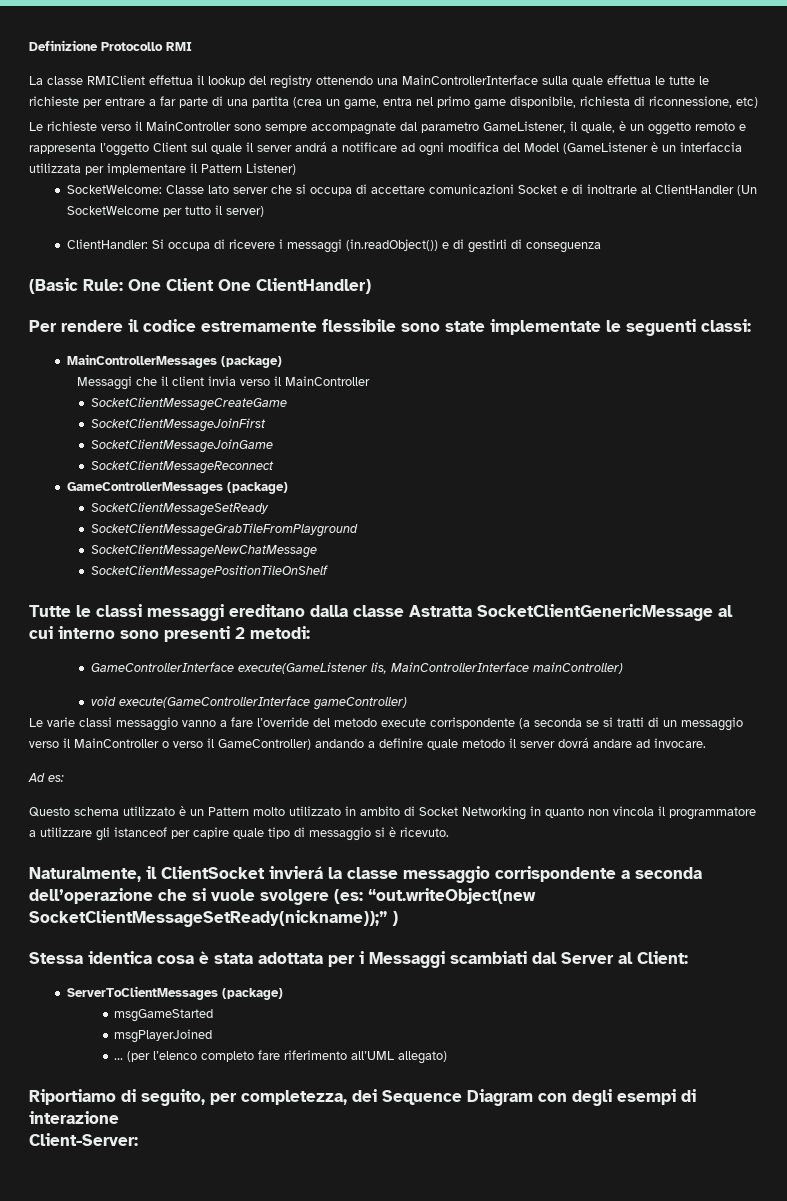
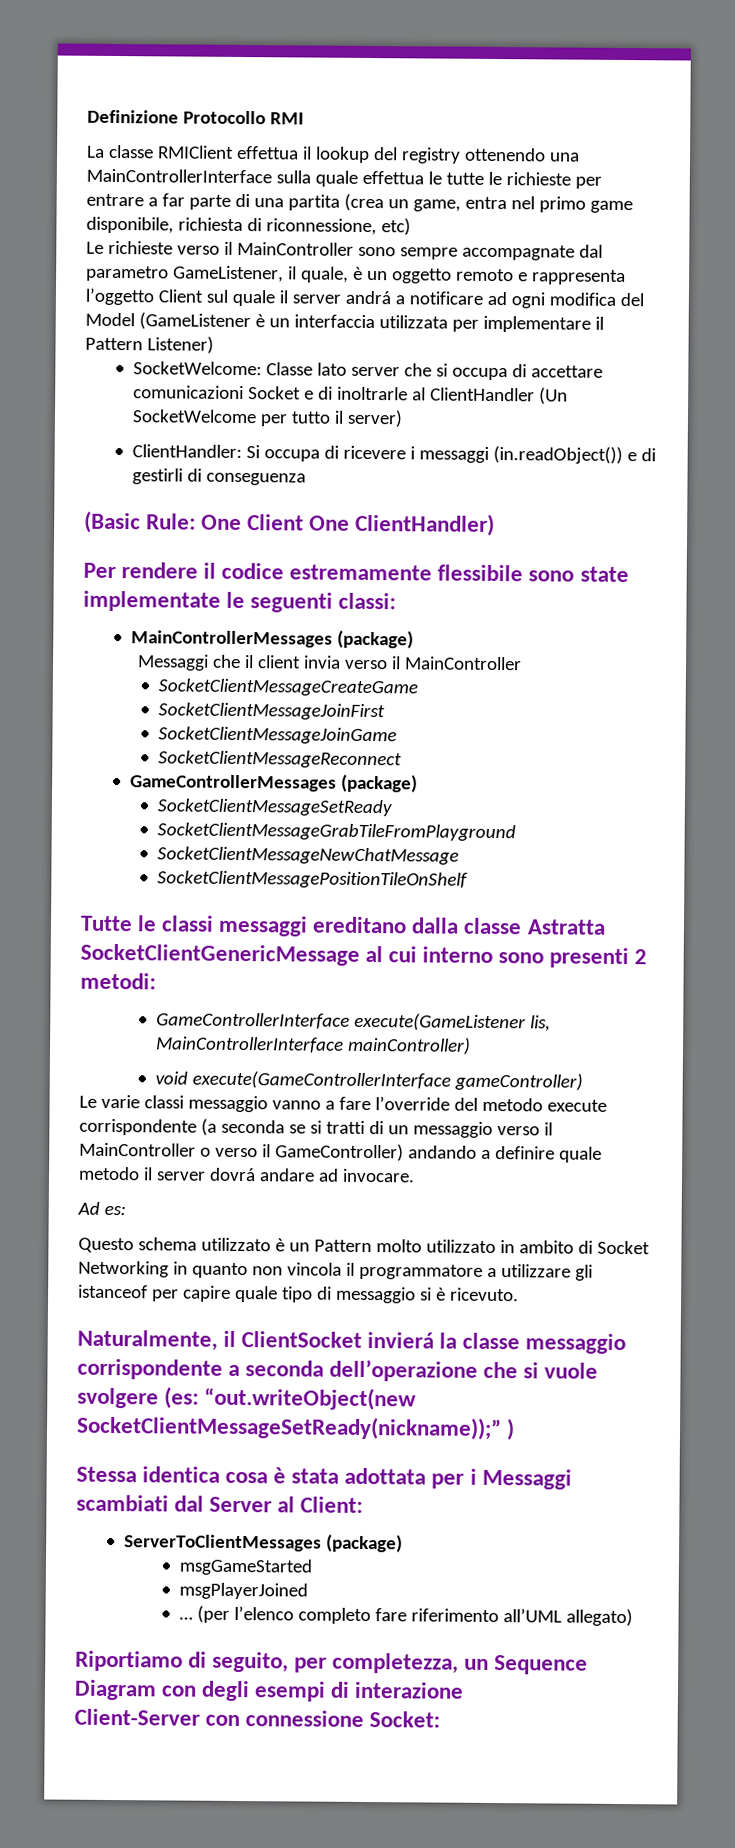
- Riportiamo di seguito, per completezza, dei Sequence Diagram con degli esempi di interazione
+ Riportiamo di seguito, per completezza, un Sequence Diagram con degli esempi di interazione
- Client-Server:
+ Client-Server con connessione Socket:

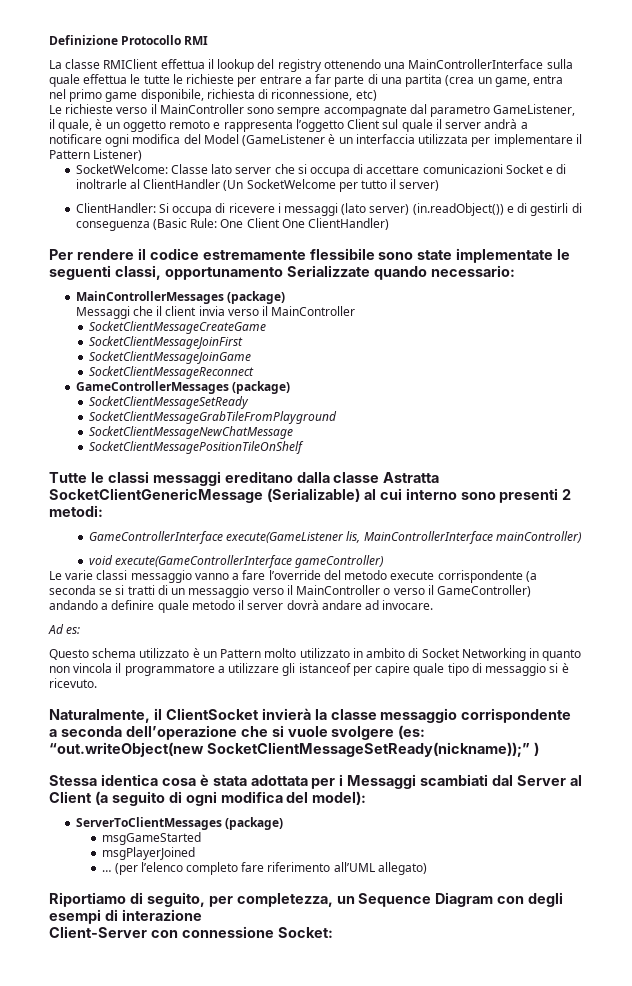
- Le richieste verso il MainController sono sempre accompagnate dal parametro GameListener, il quale, è un oggetto remoto e rappresenta l’oggetto Client sul quale il server andrá a notificare ad ogni modifica del Model (GameListener è un interfaccia utilizzata per implementare il Pattern Listener)
+ Le richieste verso il MainController sono sempre accompagnate dal parametro GameListener, il quale, è un oggetto remoto e rappresenta l’oggetto Client sul quale il server andrà a notificare ogni modifica del Model (GameListener è un interfaccia utilizzata per implementare il Pattern Listener)
- ClientHandler: Si occupa di ricevere i messaggi (in.readObject()) e di gestirli di conseguenza
- (Basic Rule: One Client One ClientHandler)
+ ClientHandler: Si occupa di ricevere i messaggi (lato server) (in.readObject()) e di gestirli di conseguenza (Basic Rule: One Client One ClientHandler)
- Per rendere il codice estremamente flessibile sono state implementate le seguenti classi:
+ Per rendere il codice estremamente flessibile sono state implementate le seguenti classi, opportunamento Serializzate quando necessario:
- Tutte le classi messaggi ereditano dalla classe Astratta SocketClientGenericMessage al cui interno sono presenti 2 metodi:
+ Tutte le classi messaggi ereditano dalla classe Astratta SocketClientGenericMessage (Serializable) al cui interno sono presenti 2 metodi:
- Le varie classi messaggio vanno a fare l’override del metodo execute corrispondente (a seconda se si tratti di un messaggio verso il MainController o verso il GameController) andando a definire quale metodo il server dovrá andare ad invocare.
+ Le varie classi messaggio vanno a fare l’override del metodo execute corrispondente (a seconda se si tratti di un messaggio verso il MainController o verso il GameController) andando a definire quale metodo il server dovrà andare ad invocare.
- Naturalmente, il ClientSocket invierá la classe messaggio corrispondente a seconda dell’operazione che si vuole svolgere (es: “out.writeObject(new SocketClientMessageSetReady(nickname));” )
+ Naturalmente, il ClientSocket invierà la classe messaggio corrispondente a seconda dell’operazione che si vuole svolgere (es: “out.writeObject(new SocketClientMessageSetReady(nickname));” )
- Stessa identica cosa è stata adottata per i Messaggi scambiati dal Server al Client:
+ Stessa identica cosa è stata adottata per i Messaggi scambiati dal Server al Client (a seguito di ogni modifica del model):

